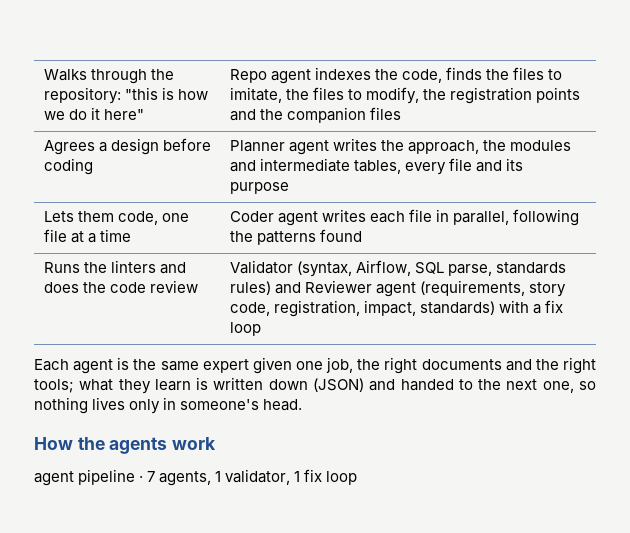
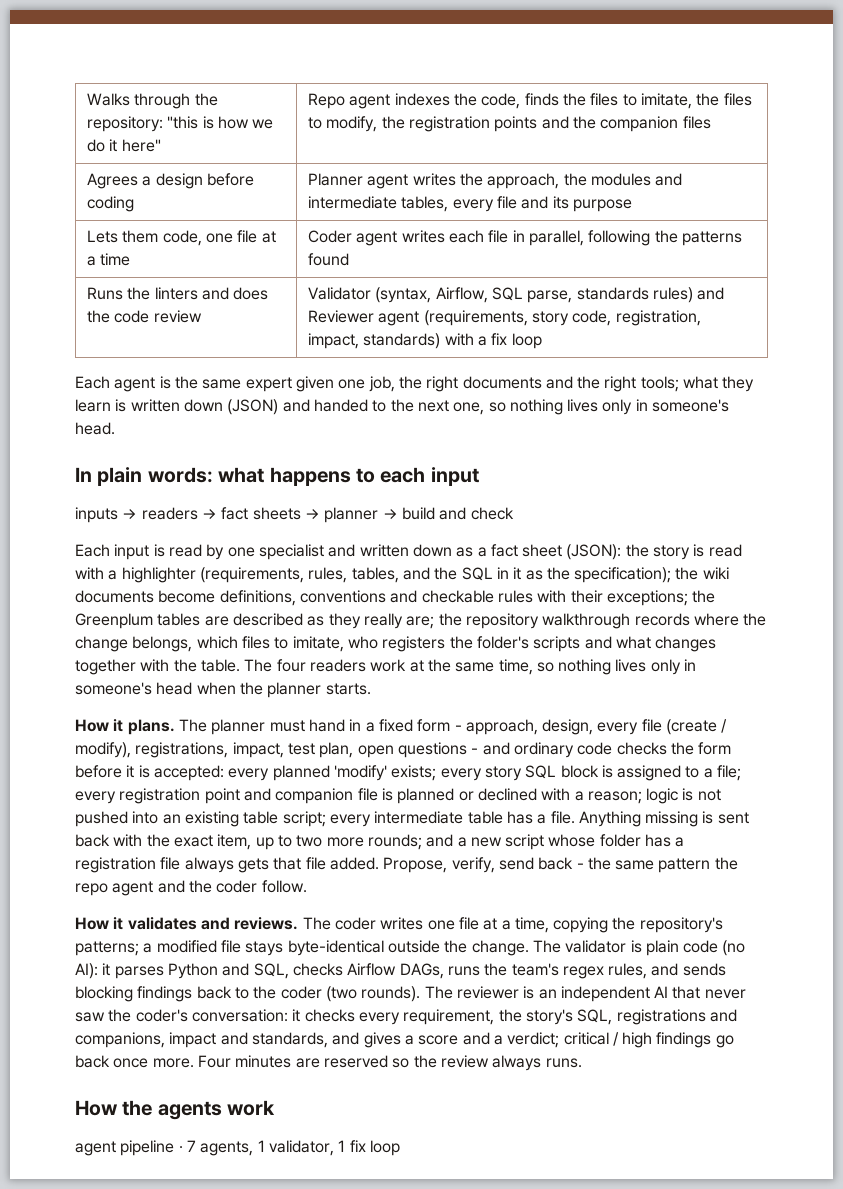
+ In plain words: what happens to each input
+ inputs → readers → fact sheets → planner → build and check
+ Each input is read by one specialist and written down as a fact sheet (JSON): the story is read with a highlighter (requirements, rules, tables, and the SQL in it as the specification); the wiki documents become definitions, conventions and checkable rules with their exceptions; the Greenplum tables are described as they really are; the repository walkthrough records where the change belongs, which files to imitate, who registers the folder's scripts and what changes together with the table. The four readers work at the same time, so nothing lives only in someone's head when the planner starts.
+ How it plans. The planner must hand in a fixed form - approach, design, every file (create / modify), registrations, impact, test plan, open questions - and ordinary code checks the form before it is accepted: every planned 'modify' exists; every story SQL block is assigned to a file; every registration point and companion file is planned or declined with a reason; logic is not pushed into an existing table script; every intermediate table has a file. Anything missing is sent back with the exact item, up to two more rounds; and a new script whose folder has a registration file always gets that file added. Propose, verify, send back - the same pattern the repo agent and the coder follow.
+ How it validates and reviews. The coder writes one file at a time, copying the repository's patterns; a modified file stays byte-identical outside the change. The validator is plain code (no AI): it parses Python and SQL, checks Airflow DAGs, runs the team's regex rules, and sends blocking findings back to the coder (two rounds). The reviewer is an independent AI that never saw the coder's conversation: it checks every requirement, the story's SQL, registrations and companions, impact and standards, and gives a score and a verdict; critical / high findings go back once more. Four minutes are reserved so the review always runs.

